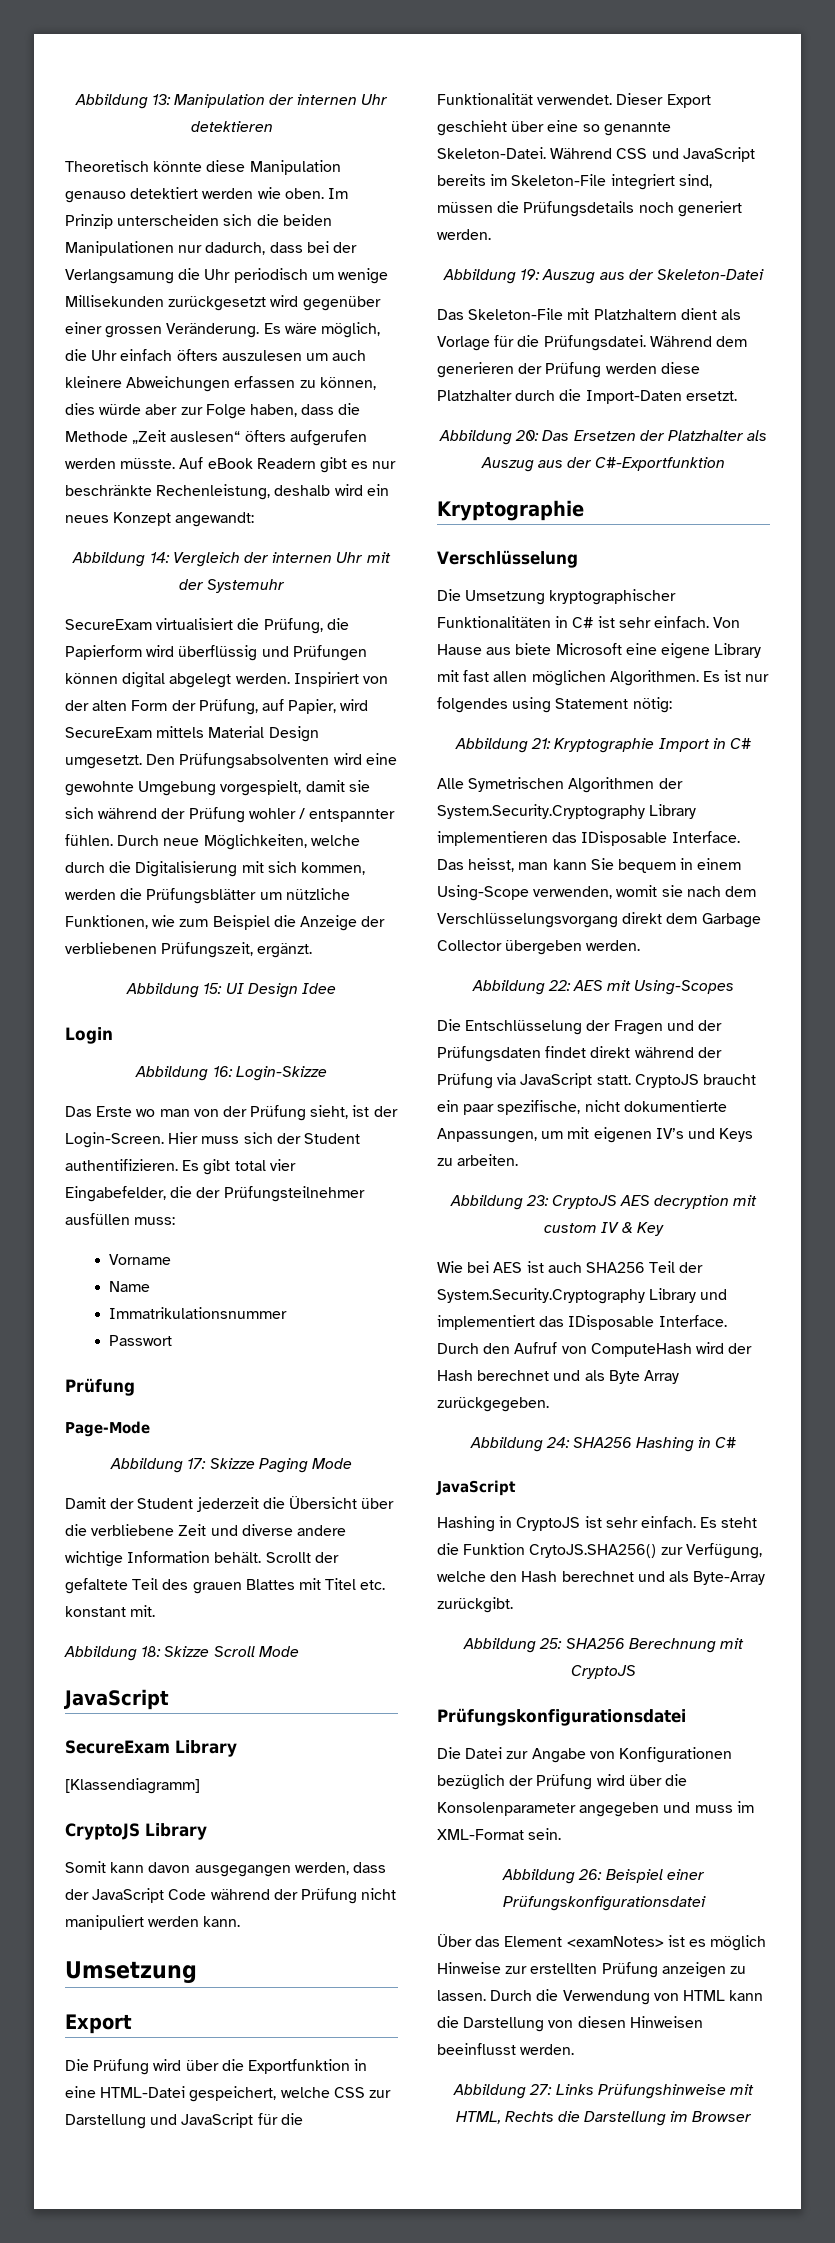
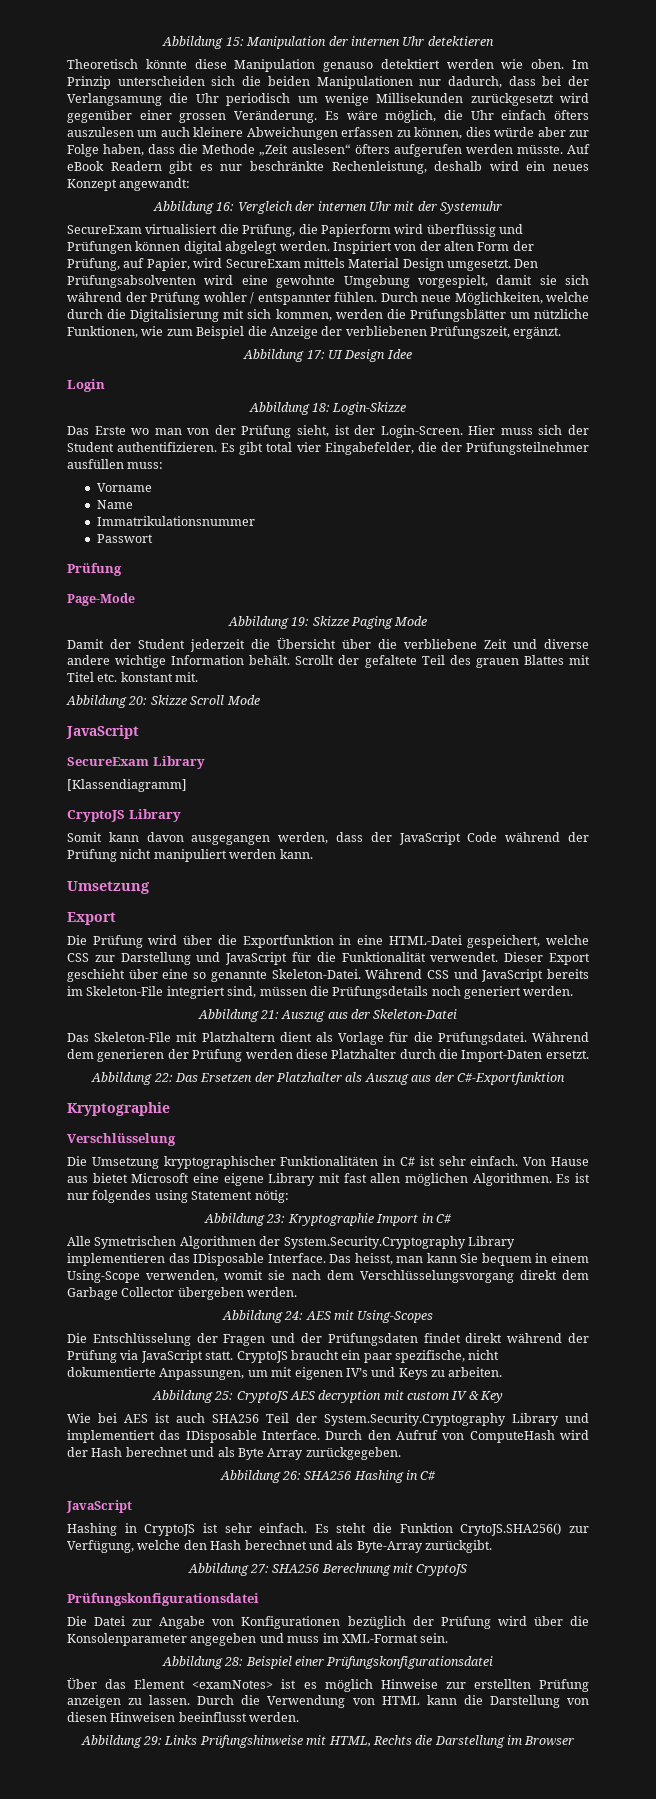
- Abbildung 13: Manipulation der internen Uhr detektieren
+ Abbildung 15: Manipulation der internen Uhr detektieren
- Abbildung 14: Vergleich der internen Uhr mit der Systemuhr
+ Abbildung 16: Vergleich der internen Uhr mit der Systemuhr
- Abbildung 15: UI Design Idee
+ Abbildung 17: UI Design Idee
- Abbildung 16: Login-Skizze
+ Abbildung 18: Login-Skizze
- Abbildung 17: Skizze Paging Mode
+ Abbildung 19: Skizze Paging Mode
- Abbildung 18: Skizze Scroll Mode
+ Abbildung 20: Skizze Scroll Mode
- Abbildung 19: Auszug aus der Skeleton-Datei
+ Abbildung 21: Auszug aus der Skeleton-Datei
- Abbildung 20: Das Ersetzen der Platzhalter als Auszug aus der C#-Exportfunktion
+ Abbildung 22: Das Ersetzen der Platzhalter als Auszug aus der C#-Exportfunktion
- Von Hause aus biete Microsoft eine eigene Library mit fast allen möglichen Algorithmen.
+ Von Hause aus bietet Microsoft eine eigene Library mit fast allen möglichen Algorithmen.
- Abbildung 21: Kryptographie Import in C#
+ Abbildung 23: Kryptographie Import in C#
- Abbildung 22: AES mit Using-Scopes
+ Abbildung 24: AES mit Using-Scopes
- Abbildung 23: CryptoJS AES decryption mit custom IV & Key
+ Abbildung 25: CryptoJS AES decryption mit custom IV & Key
- Abbildung 24: SHA256 Hashing in C#
+ Abbildung 26: SHA256 Hashing in C#
- Abbildung 25: SHA256 Berechnung mit CryptoJS
+ Abbildung 27: SHA256 Berechnung mit CryptoJS
- Abbildung 26: Beispiel einer Prüfungskonfigurationsdatei
+ Abbildung 28: Beispiel einer Prüfungskonfigurationsdatei
- Abbildung 27: Links Prüfungshinweise mit HTML, Rechts die Darstellung im Browser
+ Abbildung 29: Links Prüfungshinweise mit HTML, Rechts die Darstellung im Browser

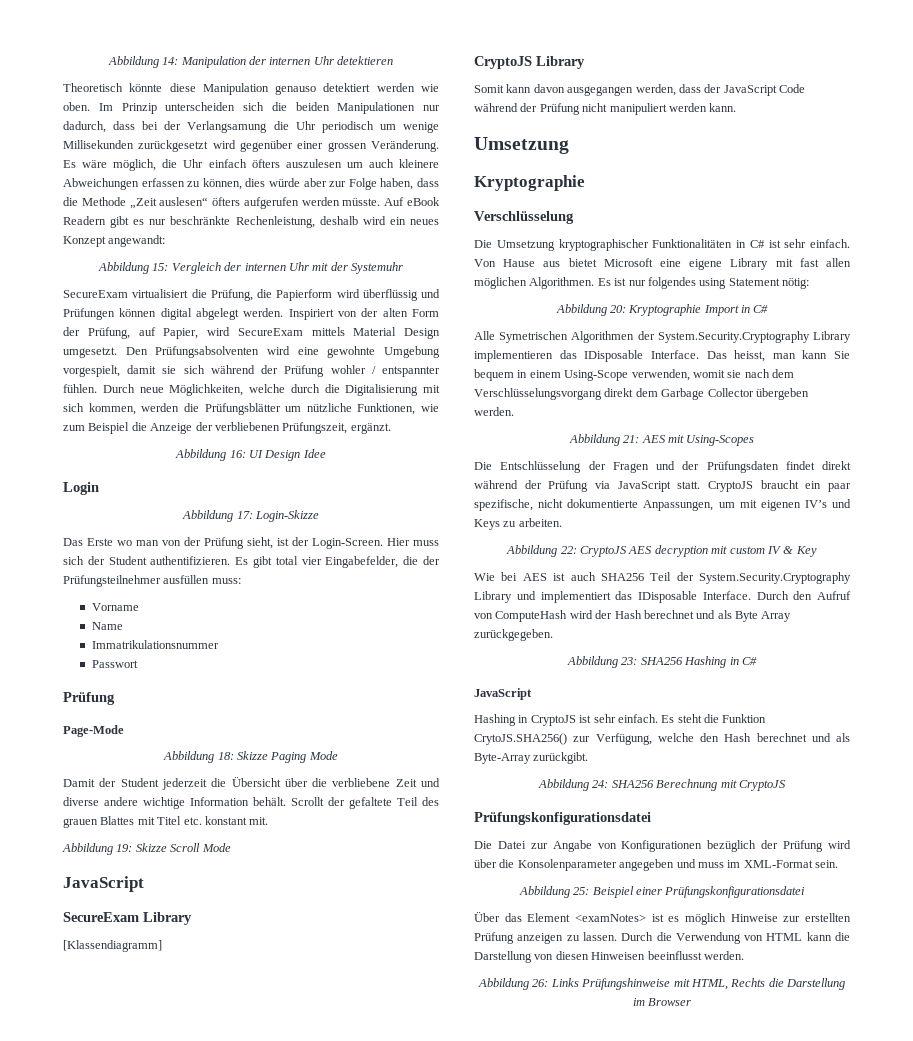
- Abbildung 15: Manipulation der internen Uhr detektieren
+ Abbildung 14: Manipulation der internen Uhr detektieren
- Abbildung 16: Vergleich der internen Uhr mit der Systemuhr
+ Abbildung 15: Vergleich der internen Uhr mit der Systemuhr
- Abbildung 17: UI Design Idee
+ Abbildung 16: UI Design Idee
- Abbildung 18: Login-Skizze
+ Abbildung 17: Login-Skizze
- Abbildung 19: Skizze Paging Mode
+ Abbildung 18: Skizze Paging Mode
- Abbildung 20: Skizze Scroll Mode
+ Abbildung 19: Skizze Scroll Mode
  Somit kann davon ausgegangen werden, dass der JavaScript Code während der Prüfung nicht manipuliert werden kann.
  Umsetzung
- Export
- Die Prüfung wird über die Exportfunktion in eine HTML-Datei gespeichert, welche CSS zur Darstellung und JavaScript für die Funktionalität verwendet. Dieser Export geschieht über eine so genannte Skeleton-Datei. Während CSS und JavaScript bereits im Skeleton-File integriert sind, müssen die Prüfungsdetails noch generiert werden.
- Abbildung 21: Auszug aus der Skeleton-Datei
- Das Skeleton-File mit Platzhaltern dient als Vorlage für die Prüfungsdatei. Während dem generieren der Prüfung werden diese Platzhalter durch die Import-Daten ersetzt.
- Abbildung 22: Das Ersetzen der Platzhalter als Auszug aus der C#-Exportfunktion
- Abbildung 23: Kryptographie Import in C#
+ Abbildung 20: Kryptographie Import in C#
- Abbildung 24: AES mit Using-Scopes
+ Abbildung 21: AES mit Using-Scopes
- Abbildung 25: CryptoJS AES decryption mit custom IV & Key
+ Abbildung 22: CryptoJS AES decryption mit custom IV & Key
- Abbildung 26: SHA256 Hashing in C#
+ Abbildung 23: SHA256 Hashing in C#
- Abbildung 27: SHA256 Berechnung mit CryptoJS
+ Abbildung 24: SHA256 Berechnung mit CryptoJS
- Abbildung 28: Beispiel einer Prüfungskonfigurationsdatei
+ Abbildung 25: Beispiel einer Prüfungskonfigurationsdatei
- Abbildung 29: Links Prüfungshinweise mit HTML, Rechts die Darstellung im Browser
+ Abbildung 26: Links Prüfungshinweise mit HTML, Rechts die Darstellung im Browser

